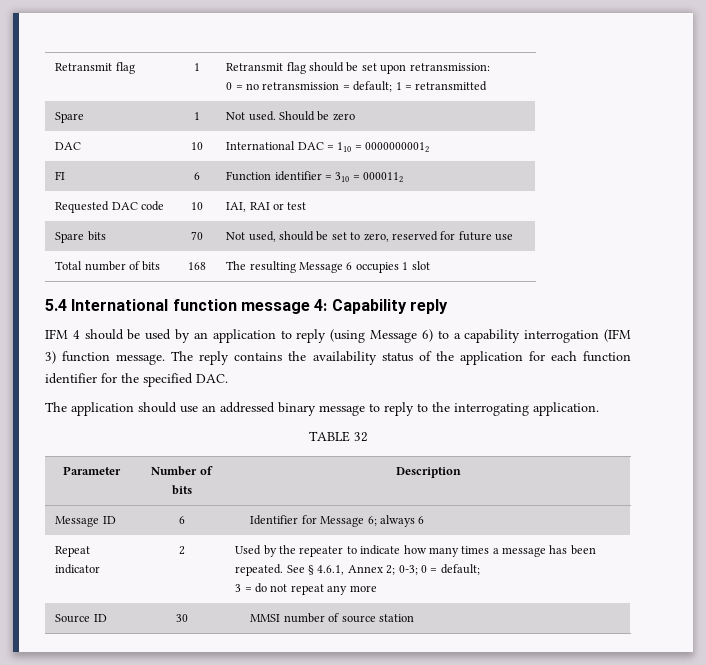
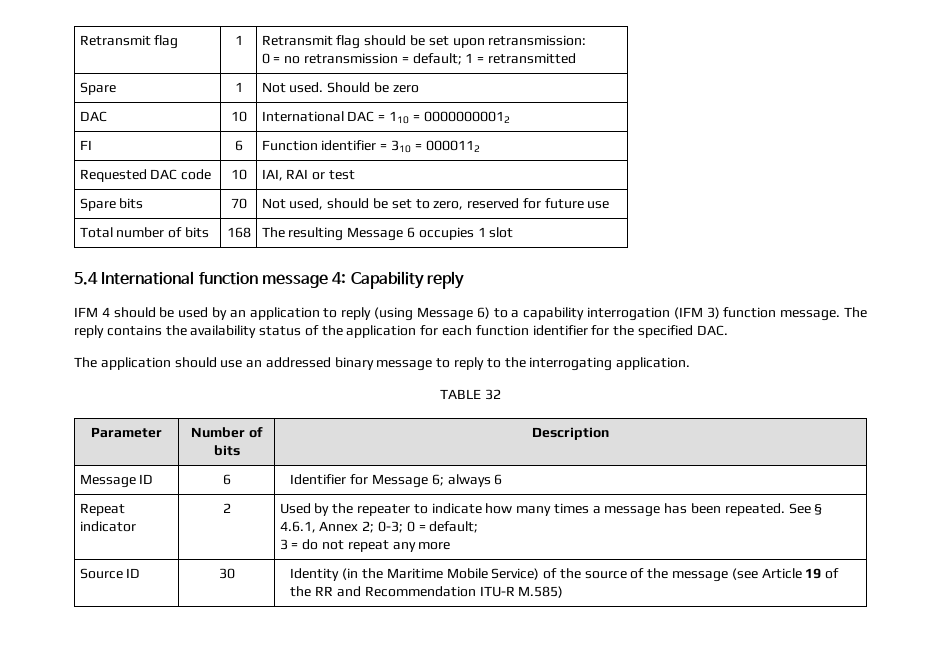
- Source ID | 30 | MMSI number of source station
+ Source ID | 30 | Identity (in the Maritime Mobile Service) of the source of the message (see Article 19 of the RR and Recommendation ITU-R M.585)

